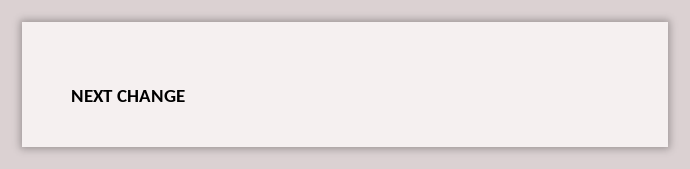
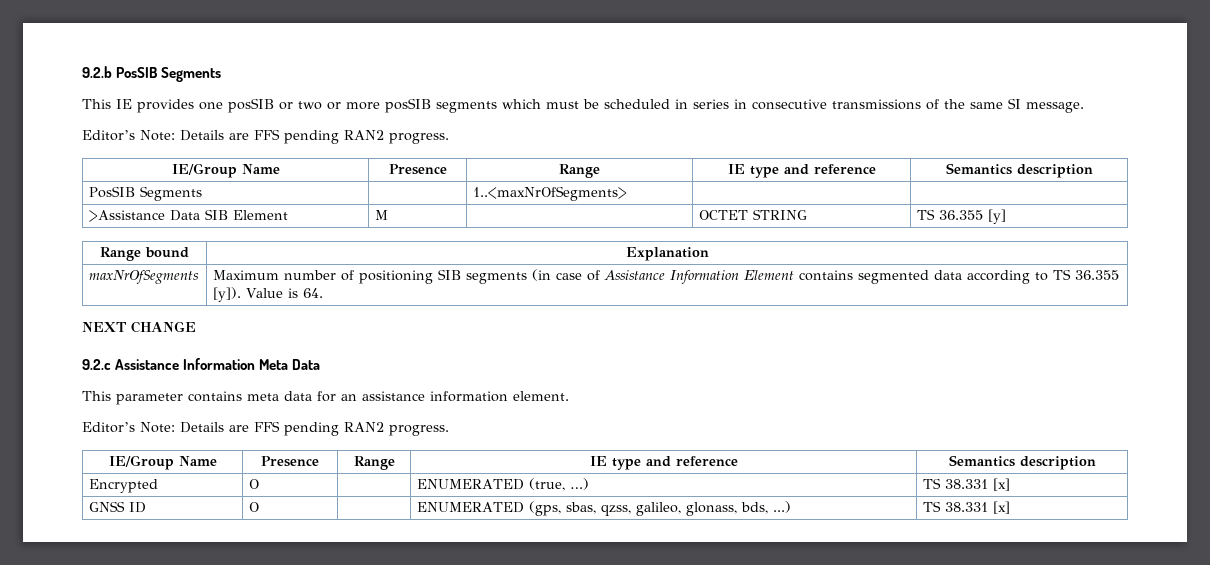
+ 9.2.b PosSIB Segments
+ This IE provides one posSIB or two or more posSIB segments which must be scheduled in series in consecutive transmissions of the same SI message.
+ Editor’s Note: Details are FFS pending RAN2 progress.
+ IE/Group Name | Presence | Range | IE type and reference | Semantics description
+ PosSIB Segments | | 1..<maxNrOfSegments> | |
+ >Assistance Data SIB Element | M | | OCTET STRING | TS 36.355 [y]
+ Range bound | Explanation
+ maxNrOfSegments | Maximum number of positioning SIB segments (in case of Assistance Information Element contains segmented data according to TS 36.355 [y]). Value is 64.
  NEXT CHANGE
+ 9.2.c Assistance Information Meta Data
+ This parameter contains meta data for an assistance information element.
+ Editor’s Note: Details are FFS pending RAN2 progress.
+ IE/Group Name | Presence | Range | IE type and reference | Semantics description
+ Encrypted | O | | ENUMERATED (true, …) | TS 38.331 [x]
+ GNSS ID | O | | ENUMERATED (gps, sbas, qzss, galileo, glonass, bds, ...) | TS 38.331 [x]

